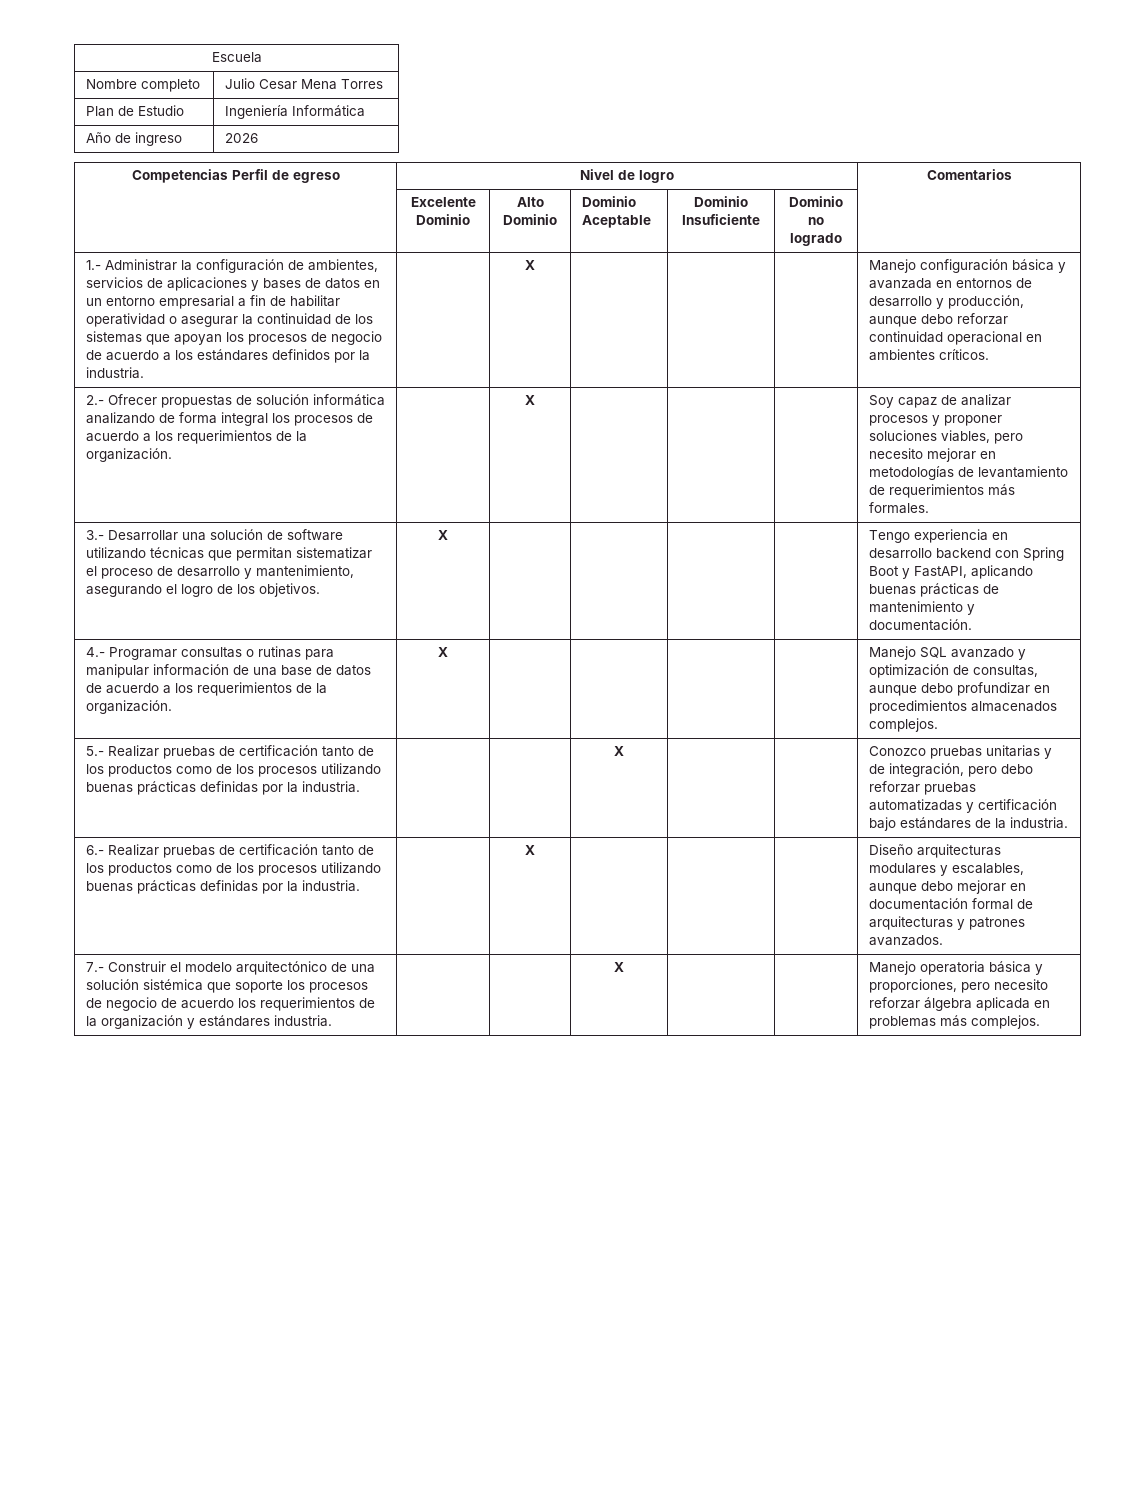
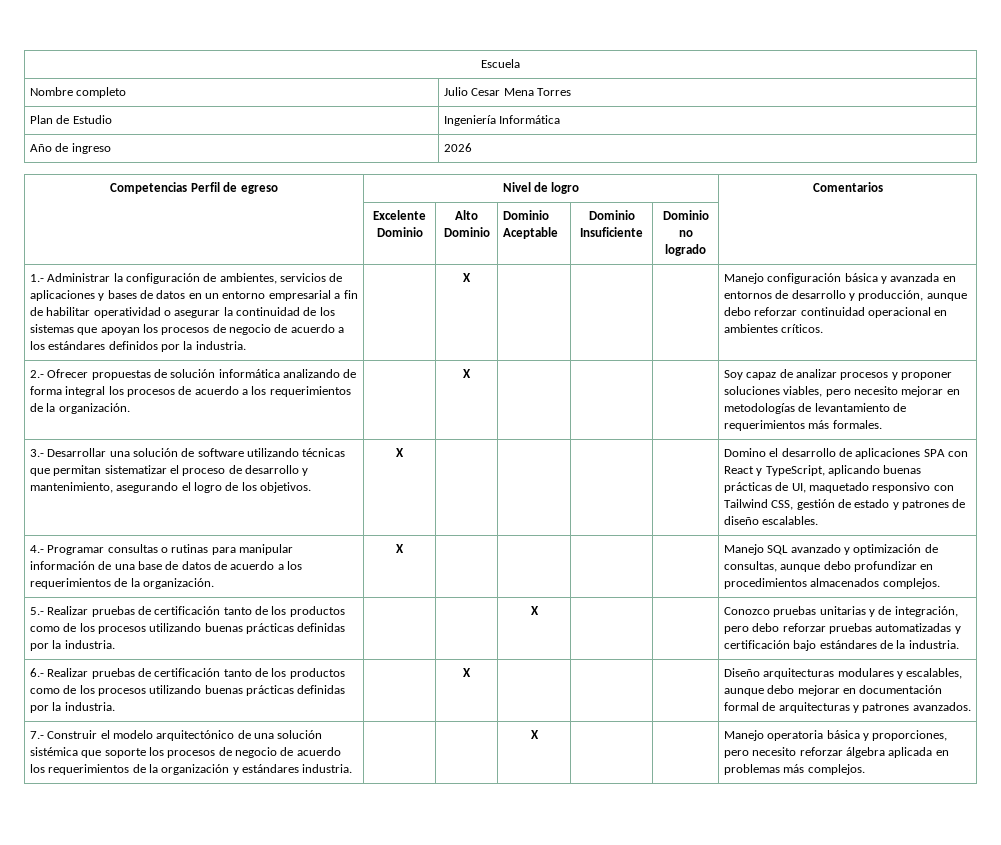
- Tengo experiencia en desarrollo backend con Spring Boot y FastAPI, aplicando buenas prácticas de mantenimiento y documentación.
+ Domino el desarrollo de aplicaciones SPA con React y TypeScript, aplicando buenas prácticas de UI, maquetado responsivo con Tailwind CSS, gestión de estado y patrones de diseño escalables.

